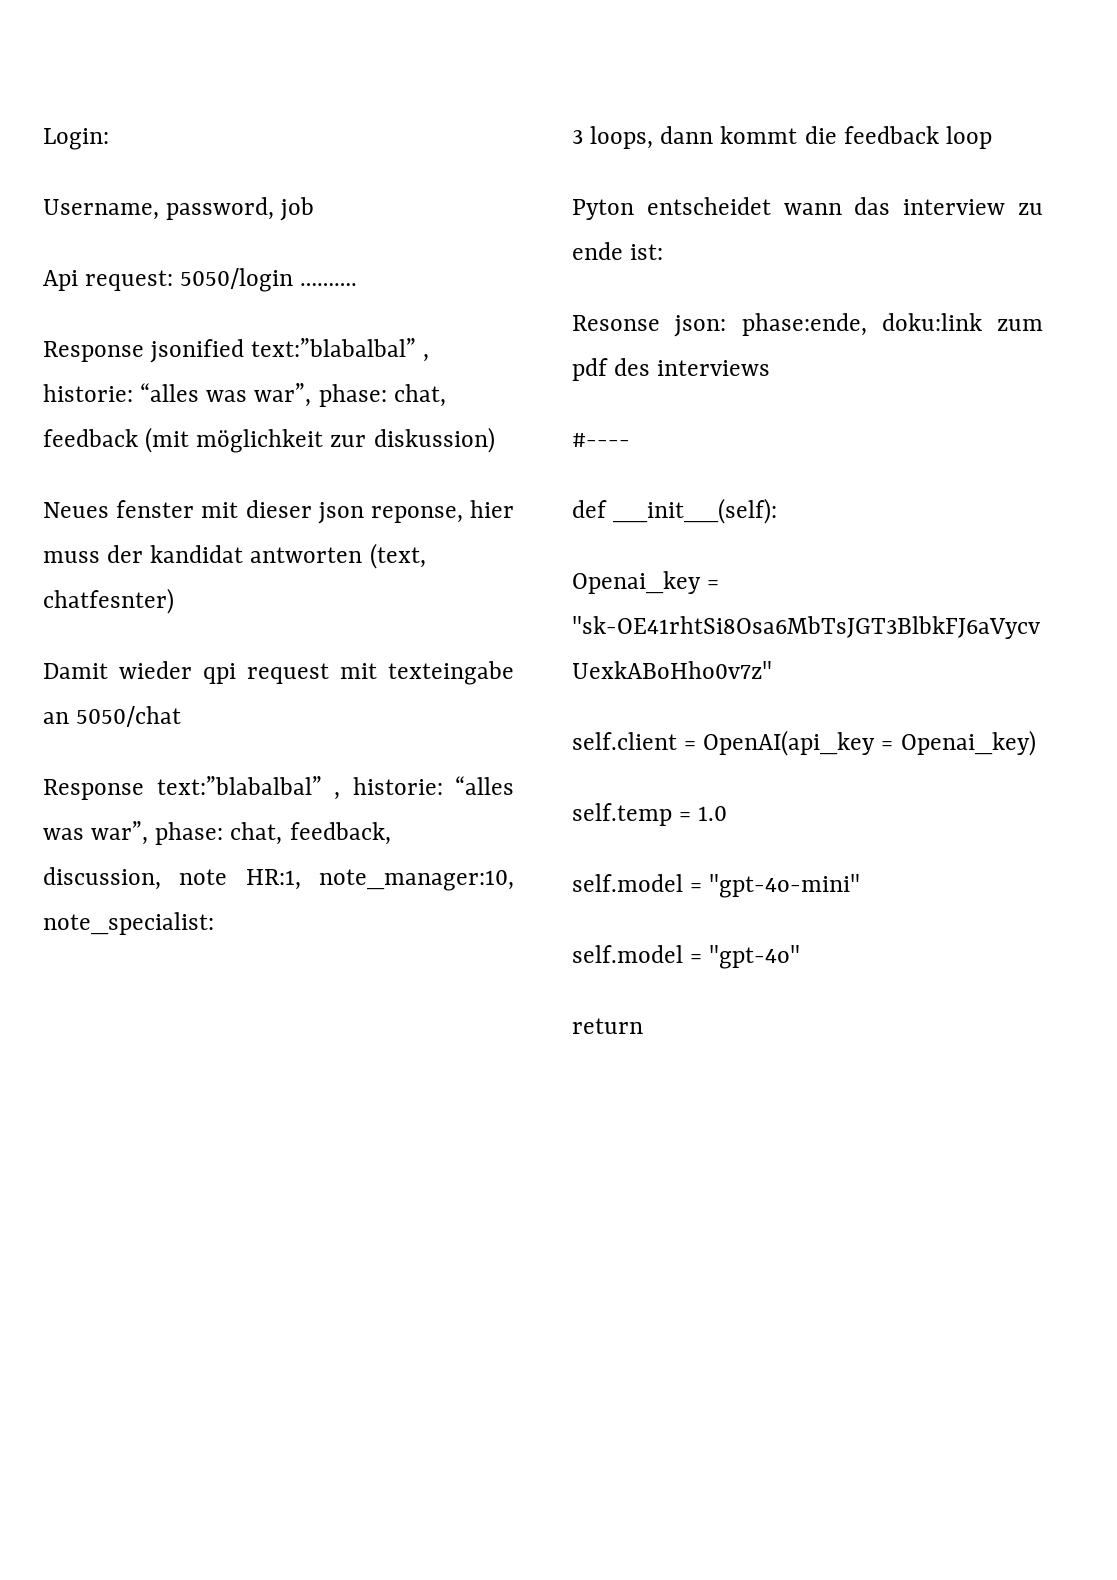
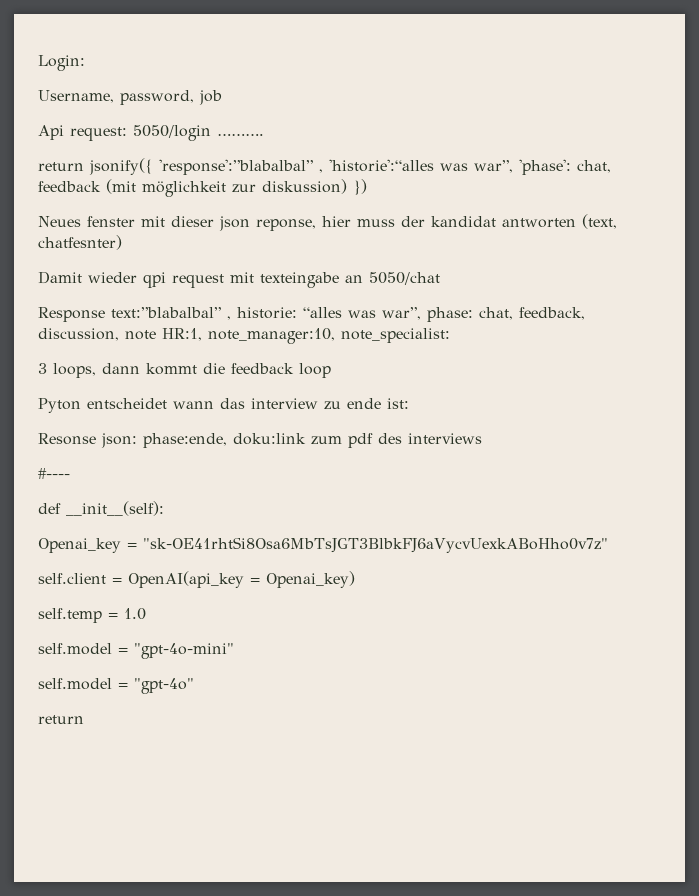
- Response jsonified text:”blabalbal” , historie: “alles was war”, phase: chat, feedback (mit möglichkeit zur diskussion)
+ return jsonify({ 'response':”blabalbal” , 'historie':“alles was war”, 'phase': chat, feedback (mit möglichkeit zur diskussion) })

